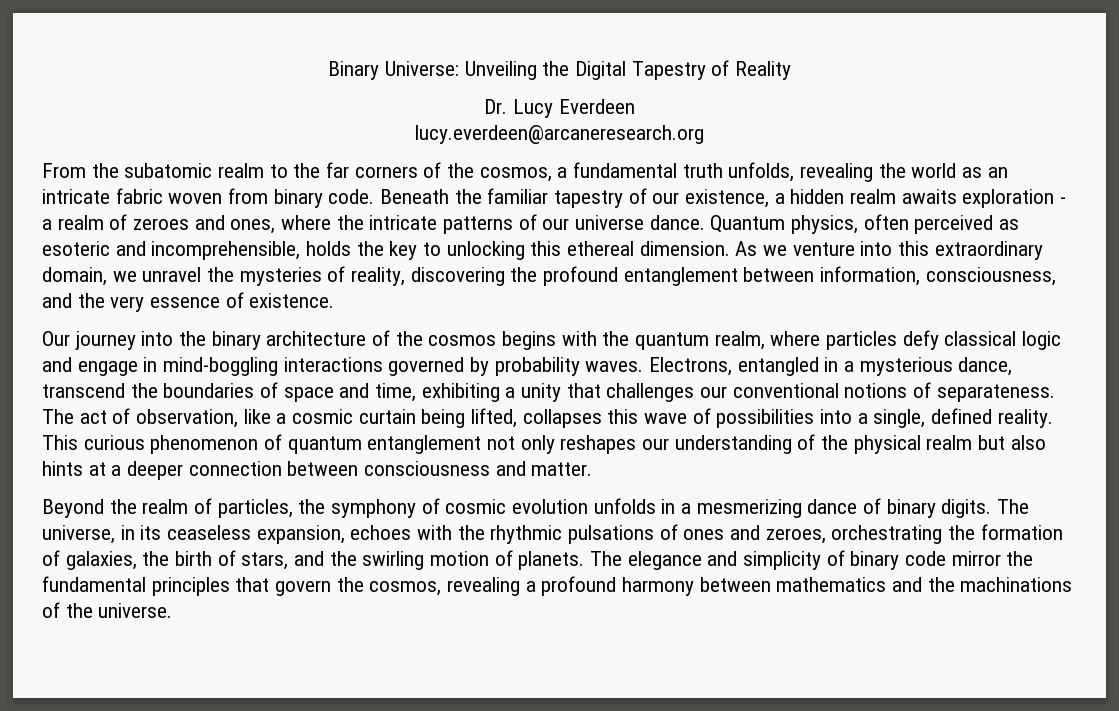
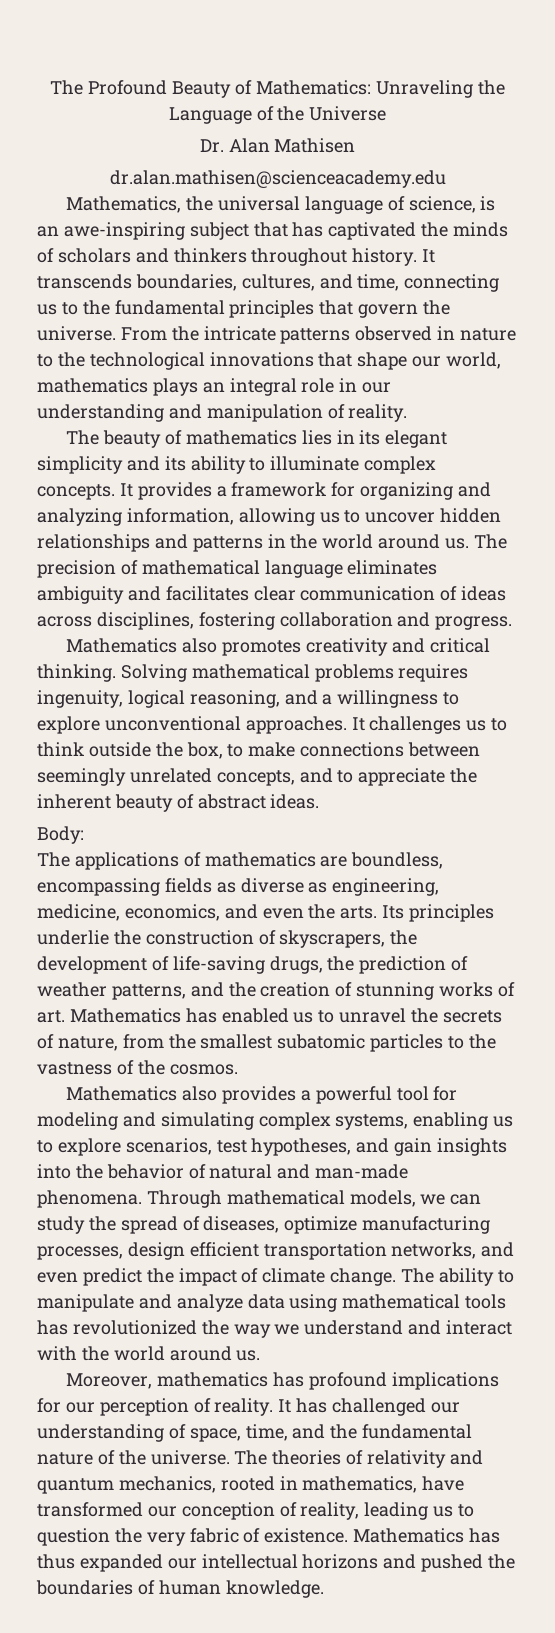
- Binary Universe: Unveiling the Digital Tapestry of Reality
- Dr. Lucy Everdeen
- lucy.everdeen@arcaneresearch.org
- From the subatomic realm to the far corners of the cosmos, a fundamental truth unfolds, revealing the world as an intricate fabric woven from binary code. Beneath the familiar tapestry of our existence, a hidden realm awaits exploration - a realm of zeroes and ones, where the intricate patterns of our universe dance. Quantum physics, often perceived as esoteric and incomprehensible, holds the key to unlocking this ethereal dimension. As we venture into this extraordinary domain, we unravel the mysteries of reality, discovering the profound entanglement between information, consciousness, and the very essence of existence.
- Our journey into the binary architecture of the cosmos begins with the quantum realm, where particles defy classical logic and engage in mind-boggling interactions governed by probability waves. Electrons, entangled in a mysterious dance, transcend the boundaries of space and time, exhibiting a unity that challenges our conventional notions of separateness. The act of observation, like a cosmic curtain being lifted, collapses this wave of possibilities into a single, defined reality. This curious phenomenon of quantum entanglement not only reshapes our understanding of the physical realm but also hints at a deeper connection between consciousness and matter.
- Beyond the realm of particles, the symphony of cosmic evolution unfolds in a mesmerizing dance of binary digits. The universe, in its ceaseless expansion, echoes with the rhythmic pulsations of ones and zeroes, orchestrating the formation of galaxies, the birth of stars, and the swirling motion of planets. The elegance and simplicity of binary code mirror the fundamental principles that govern the cosmos, revealing a profound harmony between mathematics and the machinations of the universe.
+ The Profound Beauty of Mathematics: Unraveling the Language of the Universe
+ Dr. Alan Mathisen
+ dr.alan.mathisen@scienceacademy.edu
+ Mathematics, the universal language of science, is an awe-inspiring subject that has captivated the minds of scholars and thinkers throughout history. It transcends boundaries, cultures, and time, connecting us to the fundamental principles that govern the universe. From the intricate patterns observed in nature to the technological innovations that shape our world, mathematics plays an integral role in our understanding and manipulation of reality.
+ The beauty of mathematics lies in its elegant simplicity and its ability to illuminate complex concepts. It provides a framework for organizing and analyzing information, allowing us to uncover hidden relationships and patterns in the world around us. The precision of mathematical language eliminates ambiguity and facilitates clear communication of ideas across disciplines, fostering collaboration and progress.
+ Mathematics also promotes creativity and critical thinking. Solving mathematical problems requires ingenuity, logical reasoning, and a willingness to explore unconventional approaches. It challenges us to think outside the box, to make connections between seemingly unrelated concepts, and to appreciate the inherent beauty of abstract ideas.
+ Body:
+ The applications of mathematics are boundless, encompassing fields as diverse as engineering, medicine, economics, and even the arts. Its principles underlie the construction of skyscrapers, the development of life-saving drugs, the prediction of weather patterns, and the creation of stunning works of art. Mathematics has enabled us to unravel the secrets of nature, from the smallest subatomic particles to the vastness of the cosmos.
+ Mathematics also provides a powerful tool for modeling and simulating complex systems, enabling us to explore scenarios, test hypotheses, and gain insights into the behavior of natural and man-made phenomena. Through mathematical models, we can study the spread of diseases, optimize manufacturing processes, design efficient transportation networks, and even predict the impact of climate change. The ability to manipulate and analyze data using mathematical tools has revolutionized the way we understand and interact with the world around us.
+ Moreover, mathematics has profound implications for our perception of reality. It has challenged our understanding of space, time, and the fundamental nature of the universe. The theories of relativity and quantum mechanics, rooted in mathematics, have transformed our conception of reality, leading us to question the very fabric of existence. Mathematics has thus expanded our intellectual horizons and pushed the boundaries of human knowledge.

